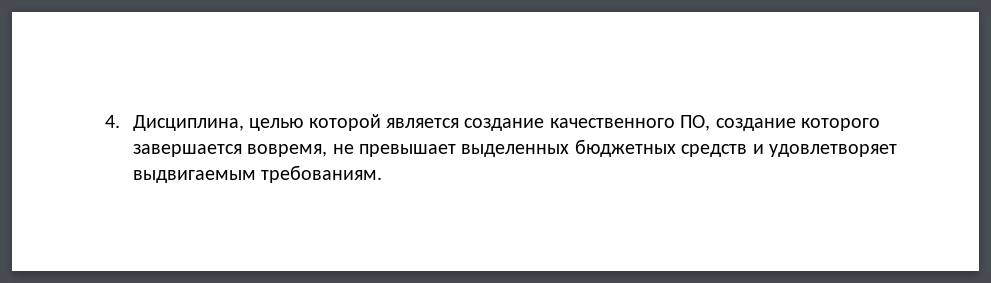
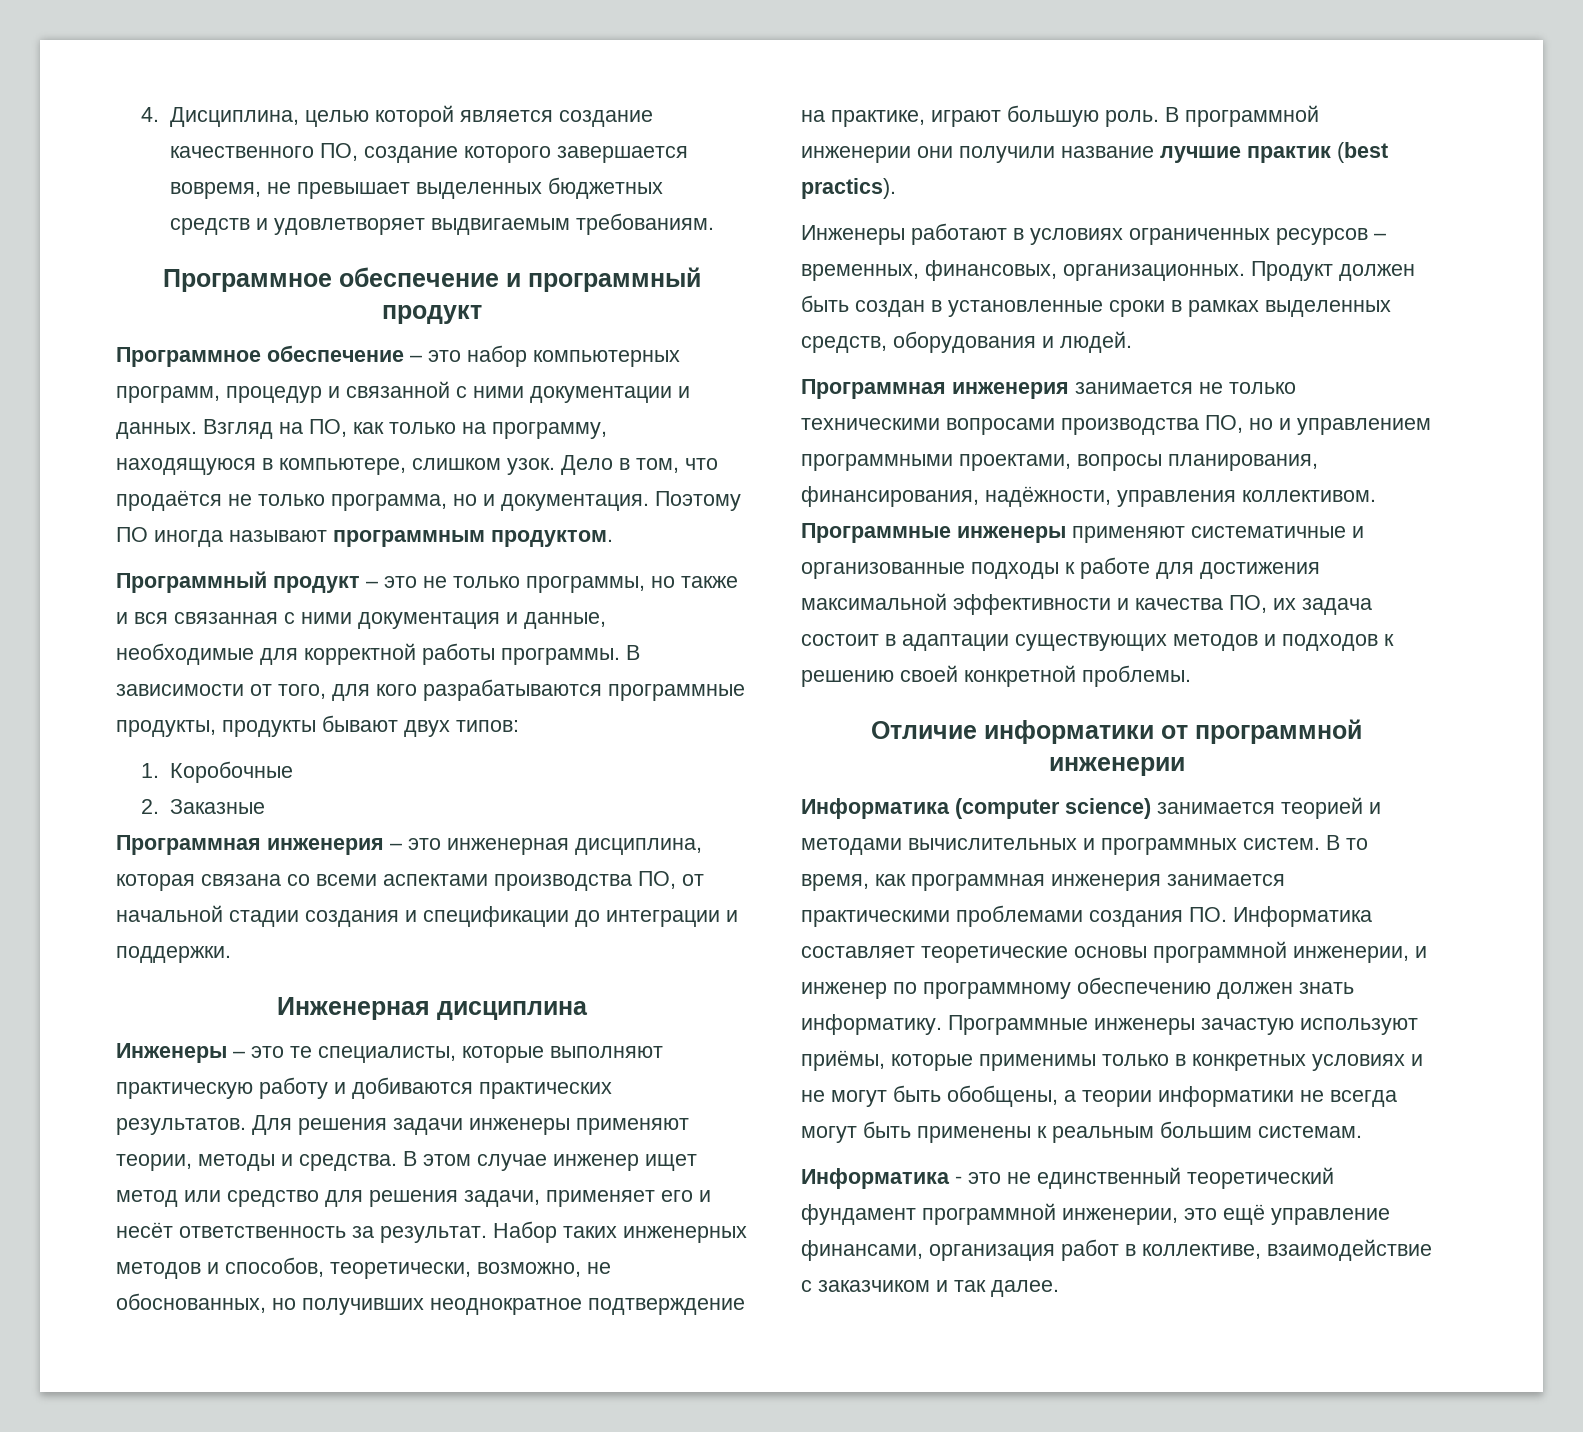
+ Программное обеспечение и программный продукт
+ Программное обеспечение – это набор компьютерных программ, процедур и связанной с ними документации и данных. Взгляд на ПО, как только на программу, находящуюся в компьютере, слишком узок. Дело в том, что продаётся не только программа, но и документация. Поэтому ПО иногда называют программным продуктом.
+ Программный продукт – это не только программы, но также и вся связанная с ними документация и данные, необходимые для корректной работы программы. В зависимости от того, для кого разрабатываются программные продукты, продукты бывают двух типов:
+ 1. Коробочные
+ 2. Заказные
+ Программная инженерия – это инженерная дисциплина, которая связана со всеми аспектами производства ПО, от начальной стадии создания и спецификации до интеграции и поддержки.
+ Инженерная дисциплина
+ Инженеры – это те специалисты, которые выполняют практическую работу и добиваются практических результатов. Для решения задачи инженеры применяют теории, методы и средства. В этом случае инженер ищет метод или средство для решения задачи, применяет его и несёт ответственность за результат. Набор таких инженерных методов и способов, теоретически, возможно, не обоснованных, но получивших неоднократное подтверждение на практике, играют большую роль. В программной инженерии они получили название лучшие практик (best practics).
+ Инженеры работают в условиях ограниченных ресурсов – временных, финансовых, организационных. Продукт должен быть создан в установленные сроки в рамках выделенных средств, оборудования и людей.
+ Программная инженерия занимается не только техническими вопросами производства ПО, но и управлением программными проектами, вопросы планирования, финансирования, надёжности, управления коллективом. Программные инженеры применяют систематичные и организованные подходы к работе для достижения максимальной эффективности и качества ПО, их задача состоит в адаптации существующих методов и подходов к решению своей конкретной проблемы.
+ Отличие информатики от программной инженерии
+ Информатика (computer science) занимается теорией и методами вычислительных и программных систем. В то время, как программная инженерия занимается практическими проблемами создания ПО. Информатика составляет теоретические основы программной инженерии, и инженер по программному обеспечению должен знать информатику. Программные инженеры зачастую используют приёмы, которые применимы только в конкретных условиях и не могут быть обобщены, а теории информатики не всегда могут быть применены к реальным большим системам.
+ Информатика - это не единственный теоретический фундамент программной инженерии, это ещё управление финансами, организация работ в коллективе, взаимодействие с заказчиком и так далее.

